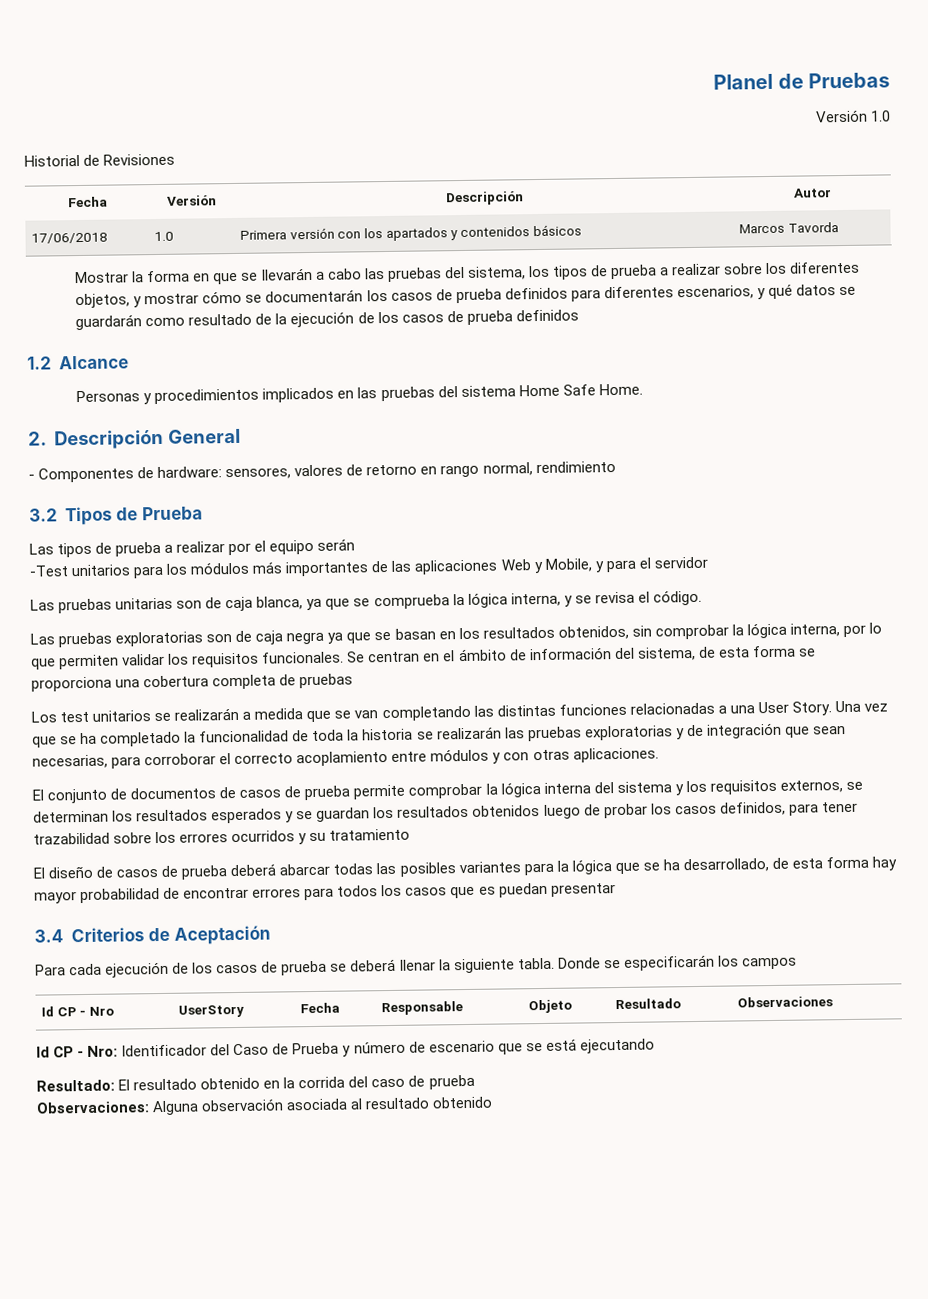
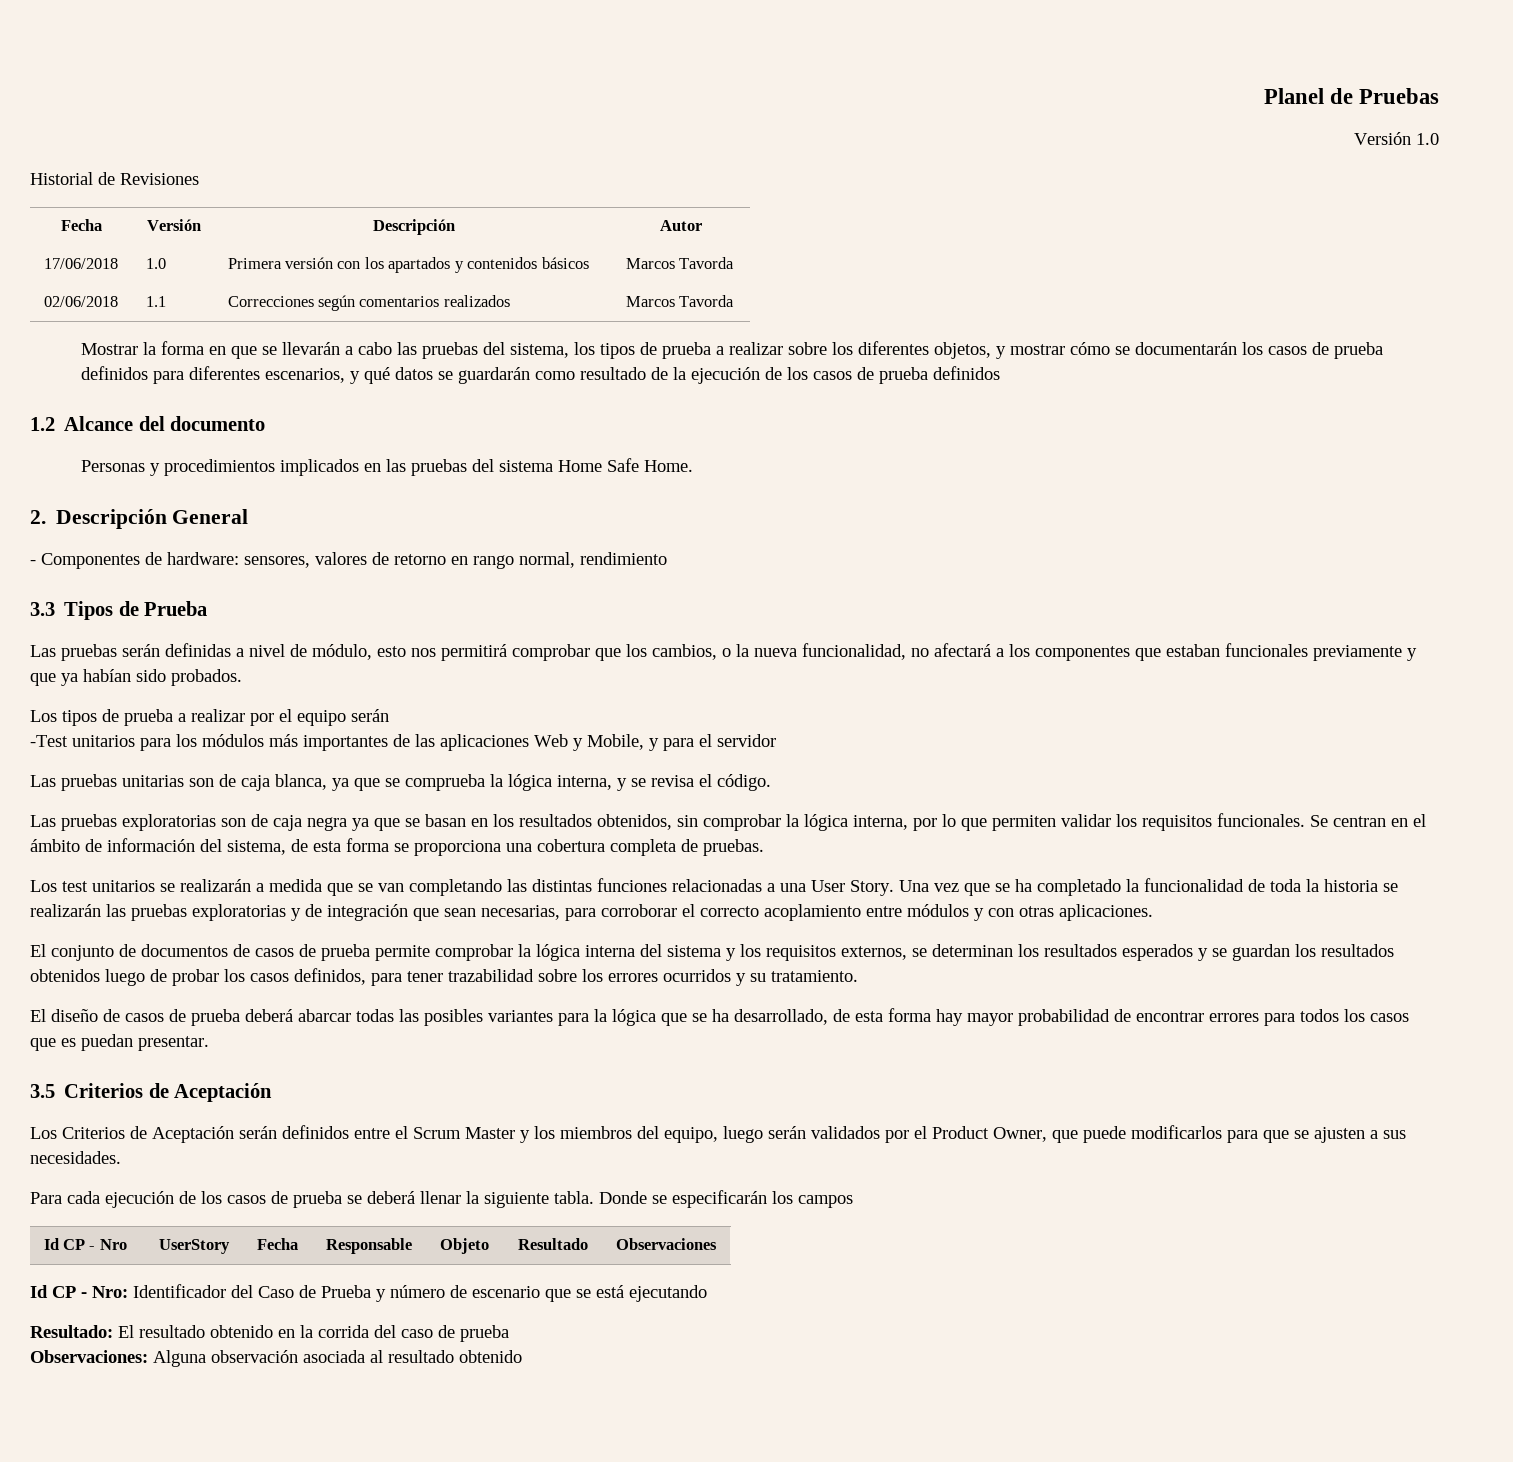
+ 02/06/2018 | 1.1 | Correcciones según comentarios realizados | Marcos Tavorda
- 1.2 Alcance
+ 1.2 Alcance del documento
- 3.2 Tipos de Prueba
+ 3.3 Tipos de Prueba
- Las tipos de prueba a realizar por el equipo serán
+ Las pruebas serán definidas a nivel de módulo, esto nos permitirá comprobar que los cambios, o la nueva funcionalidad, no afectará a los componentes que estaban funcionales previamente y que ya habían sido probados.
+ Los tipos de prueba a realizar por el equipo serán
- Se centran en el ámbito de información del sistema, de esta forma se proporciona una cobertura completa de pruebas
+ Se centran en el ámbito de información del sistema, de esta forma se proporciona una cobertura completa de pruebas.
- El conjunto de documentos de casos de prueba permite comprobar la lógica interna del sistema y los requisitos externos, se determinan los resultados esperados y se guardan los resultados obtenidos luego de probar los casos definidos, para tener trazabilidad sobre los errores ocurridos y su tratamiento
+ El conjunto de documentos de casos de prueba permite comprobar la lógica interna del sistema y los requisitos externos, se determinan los resultados esperados y se guardan los resultados obtenidos luego de probar los casos definidos, para tener trazabilidad sobre los errores ocurridos y su tratamiento.
- El diseño de casos de prueba deberá abarcar todas las posibles variantes para la lógica que se ha desarrollado, de esta forma hay mayor probabilidad de encontrar errores para todos los casos que es puedan presentar
- 3.4 Criterios de Aceptación
+ El diseño de casos de prueba deberá abarcar todas las posibles variantes para la lógica que se ha desarrollado, de esta forma hay mayor probabilidad de encontrar errores para todos los casos que es puedan presentar.
+ 3.5 Criterios de Aceptación
+ Los Criterios de Aceptación serán definidos entre el Scrum Master y los miembros del equipo, luego serán validados por el Product Owner, que puede modificarlos para que se ajusten a sus necesidades.

